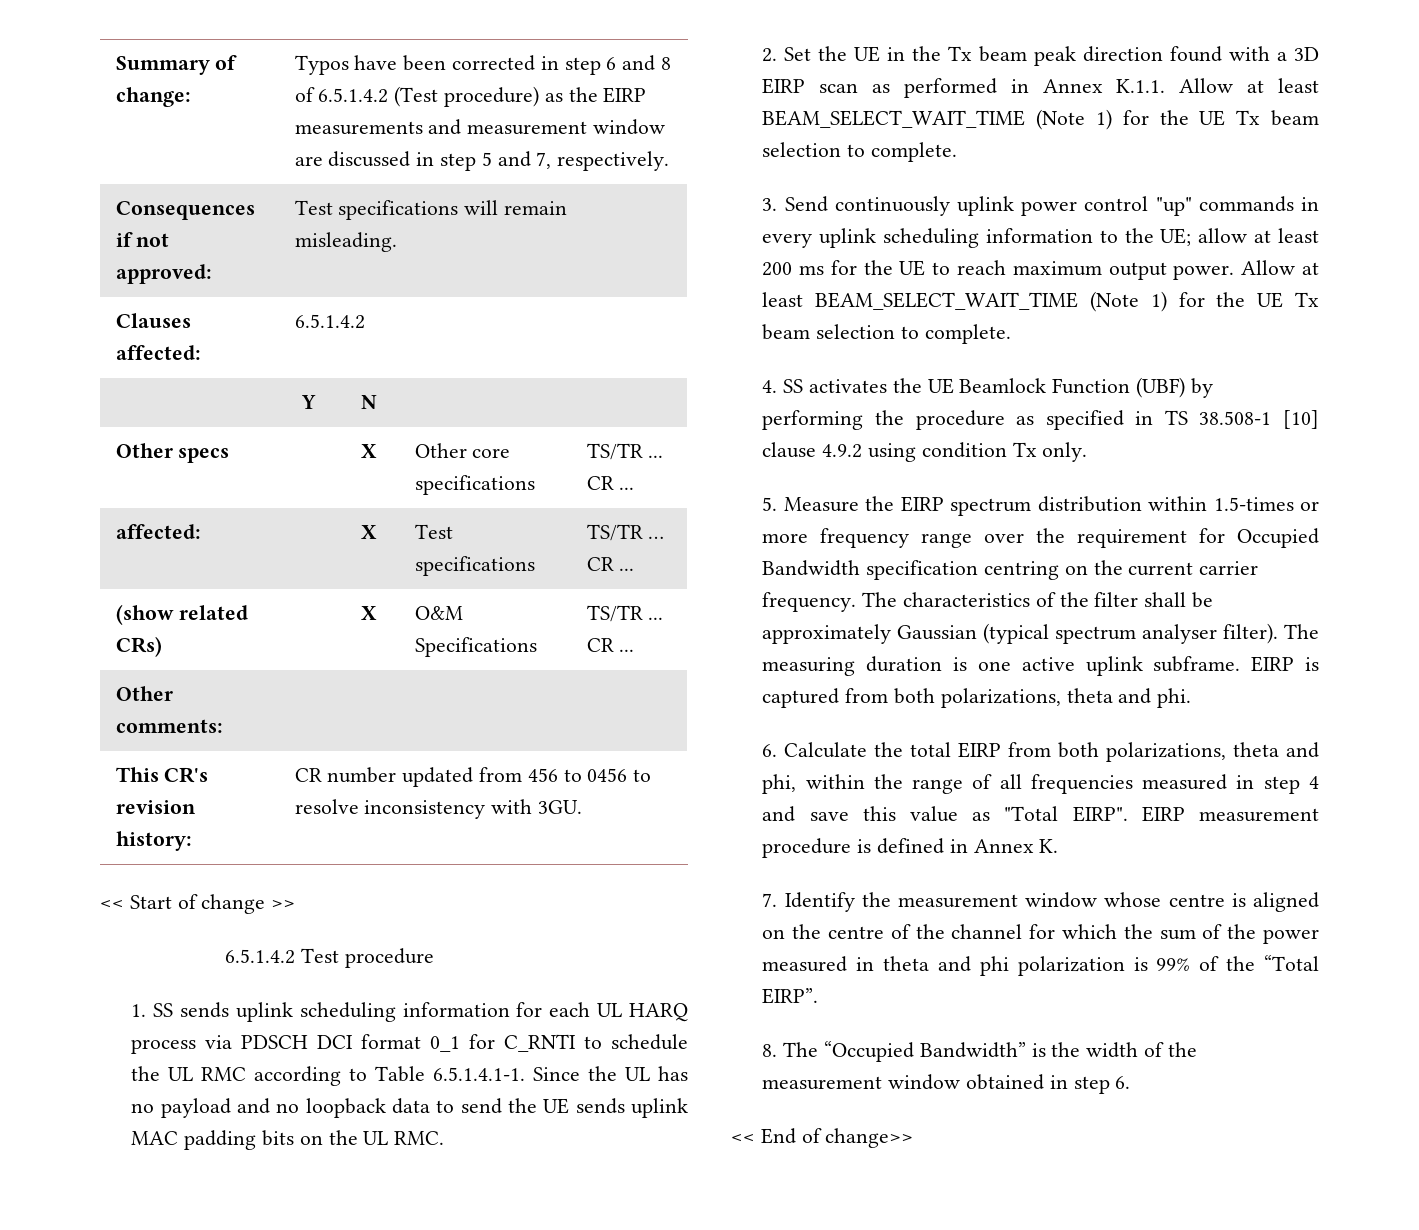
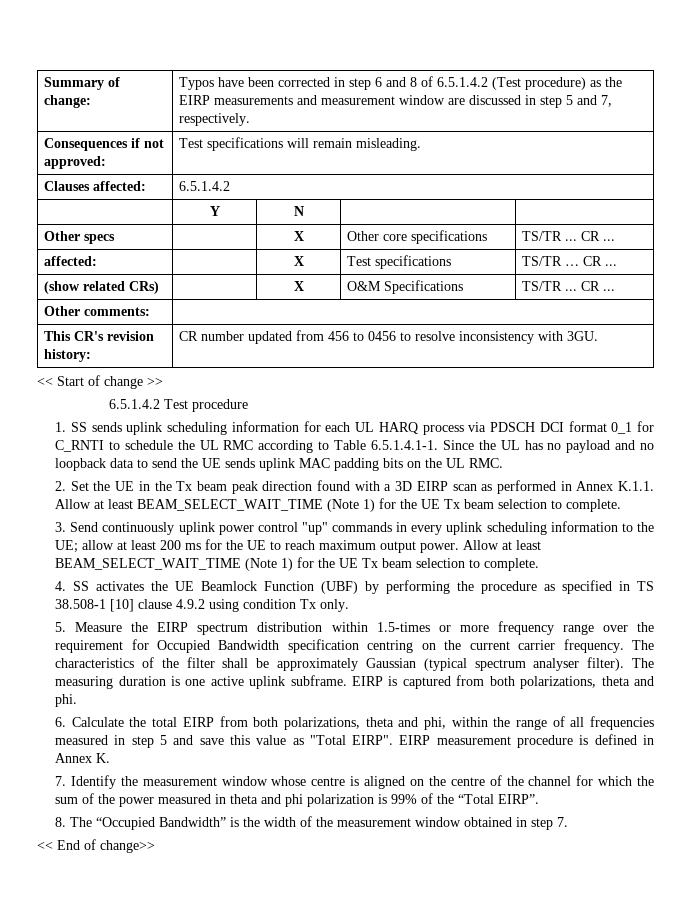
- 6. Calculate the total EIRP from both polarizations, theta and phi, within the range of all frequencies measured in step 4 and save this value as "Total EIRP".
+ 6. Calculate the total EIRP from both polarizations, theta and phi, within the range of all frequencies measured in step 5 and save this value as "Total EIRP".
- 8. The “Occupied Bandwidth” is the width of the measurement window obtained in step 6.
+ 8. The “Occupied Bandwidth” is the width of the measurement window obtained in step 7.

